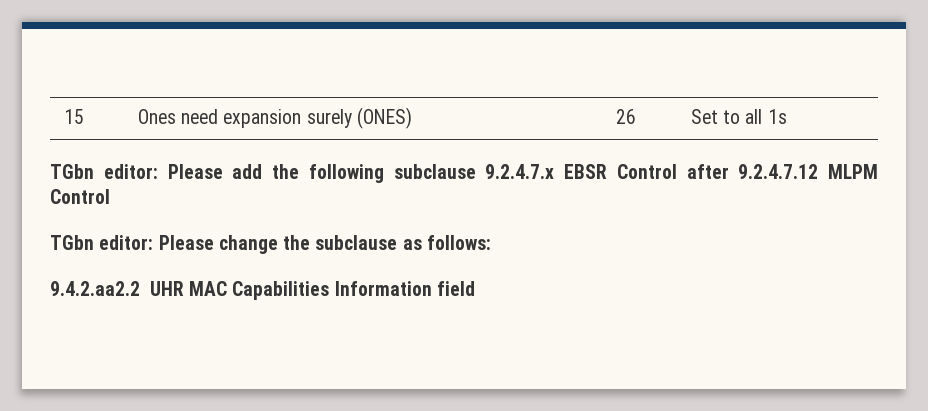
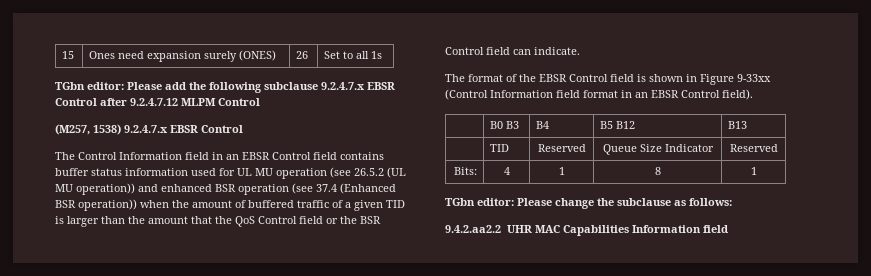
+ (M257, 1538) 9.2.4.7.x EBSR Control
+ The Control Information field in an EBSR Control field contains buffer status information used for UL MU operation (see 26.5.2 (UL MU operation)) and enhanced BSR operation (see 37.4 (Enhanced BSR operation)) when the amount of buffered traffic of a given TID is larger than the amount that the QoS Control field or the BSR Control field can indicate.
+ The format of the EBSR Control field is shown in Figure 9-33xx (Control Information field format in an EBSR Control field).
+ | B0 B3 | B4 | B5 B12 | B13
+ | TID | Reserved | Queue Size Indicator | Reserved
+ Bits: | 4 | 1 | 8 | 1

